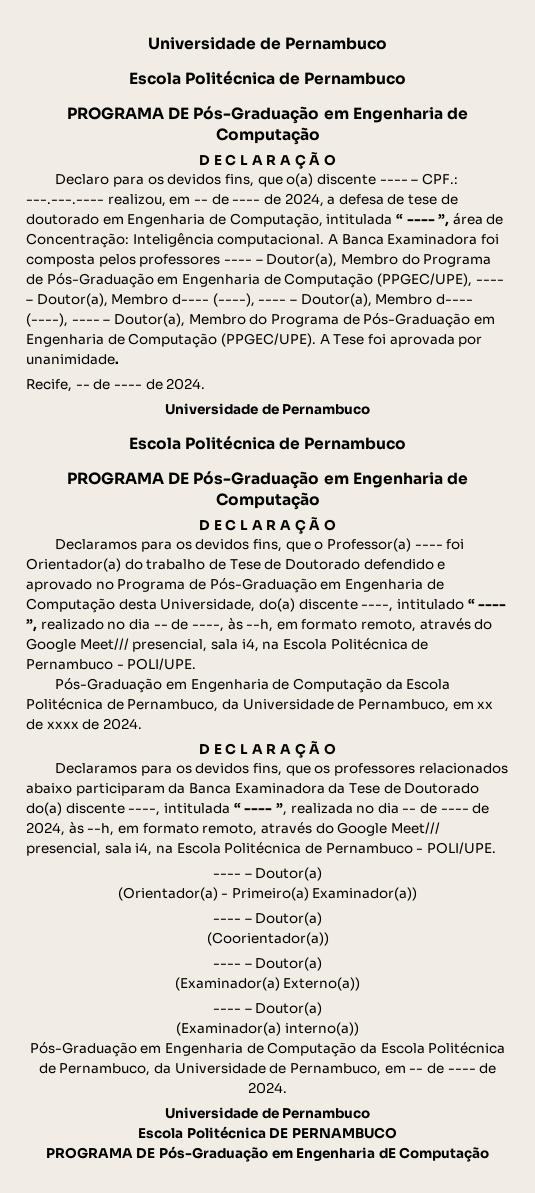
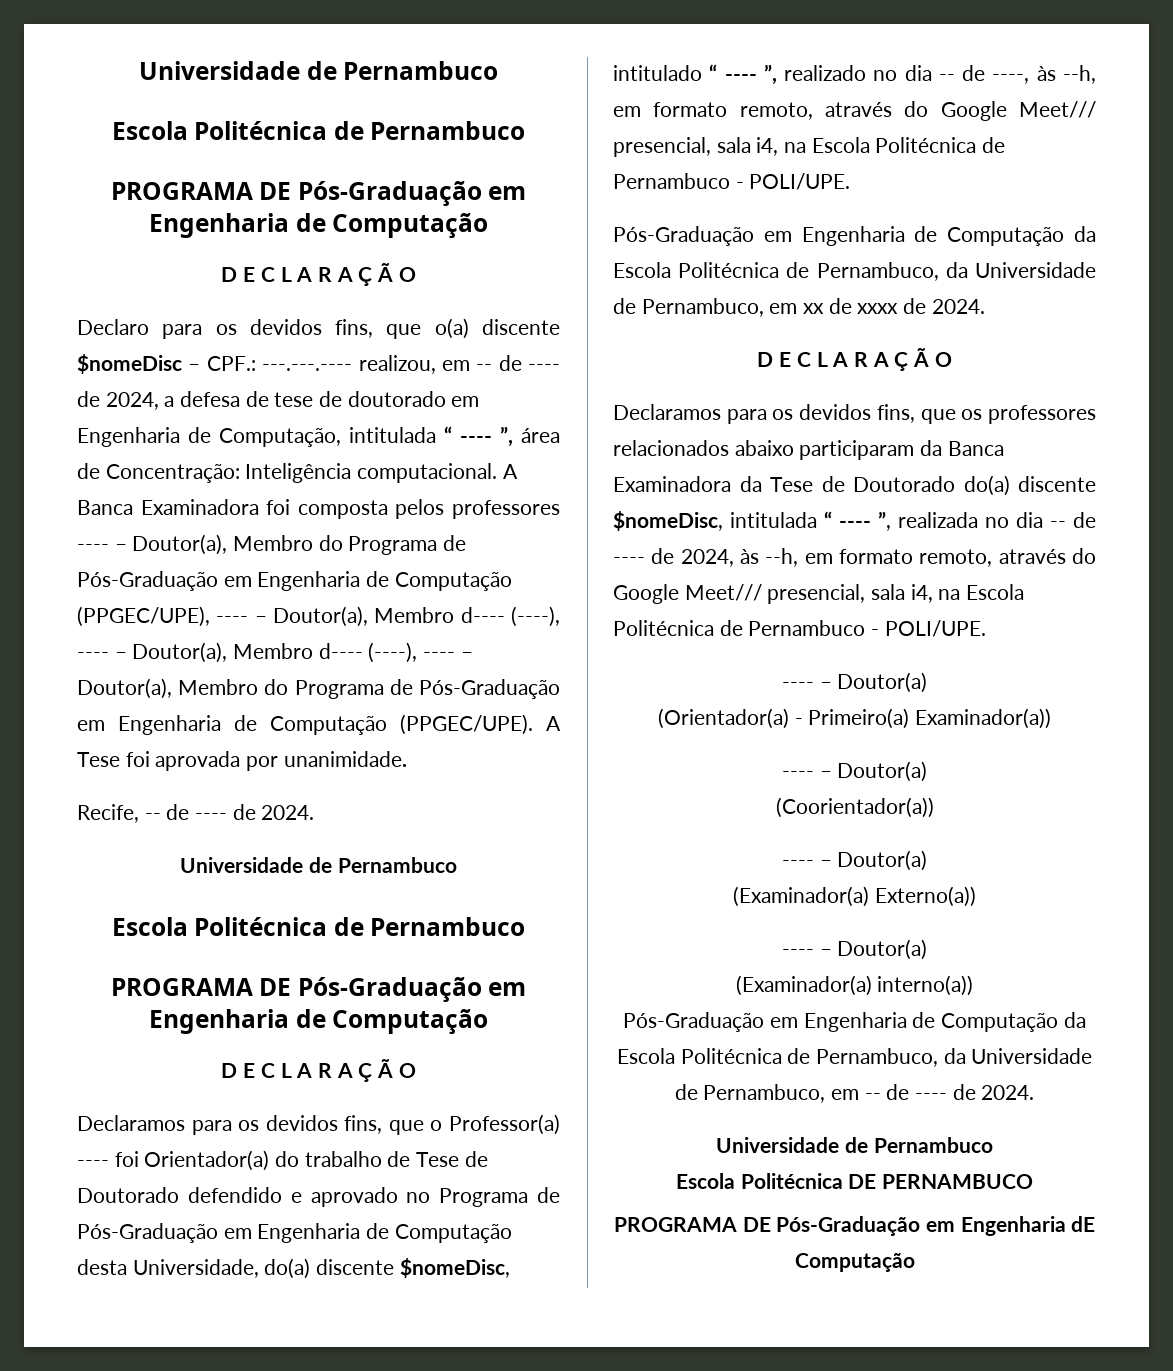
- Declaro para os devidos fins, que o(a) discente ---- – CPF.: ---.---.---- realizou, em -- de ---- de 2024, a defesa de tese de doutorado em Engenharia de Computação, intitulada “ ---- ”, área de Concentração: Inteligência computacional.
+ Declaro para os devidos fins, que o(a) discente $nomeDisc – CPF.: ---.---.---- realizou, em -- de ---- de 2024, a defesa de tese de doutorado em Engenharia de Computação, intitulada “ ---- ”, área de Concentração: Inteligência computacional.
- Declaramos para os devidos fins, que o Professor(a) ---- foi Orientador(a) do trabalho de Tese de Doutorado defendido e aprovado no Programa de Pós-Graduação em Engenharia de Computação desta Universidade, do(a) discente ----, intitulado “ ---- ”, realizado no dia -- de ----, às --h, em formato remoto, através do Google Meet/// presencial, sala i4, na Escola Politécnica de Pernambuco - POLI/UPE.
+ Declaramos para os devidos fins, que o Professor(a) ---- foi Orientador(a) do trabalho de Tese de Doutorado defendido e aprovado no Programa de Pós-Graduação em Engenharia de Computação desta Universidade, do(a) discente $nomeDisc, intitulado “ ---- ”, realizado no dia -- de ----, às --h, em formato remoto, através do Google Meet/// presencial, sala i4, na Escola Politécnica de Pernambuco - POLI/UPE.
- Declaramos para os devidos fins, que os professores relacionados abaixo participaram da Banca Examinadora da Tese de Doutorado do(a) discente ----, intitulada “ ---- ”, realizada no dia -- de ---- de 2024, às --h, em formato remoto, através do Google Meet/// presencial, sala i4, na Escola Politécnica de Pernambuco - POLI/UPE.
+ Declaramos para os devidos fins, que os professores relacionados abaixo participaram da Banca Examinadora da Tese de Doutorado do(a) discente $nomeDisc, intitulada “ ---- ”, realizada no dia -- de ---- de 2024, às --h, em formato remoto, através do Google Meet/// presencial, sala i4, na Escola Politécnica de Pernambuco - POLI/UPE.

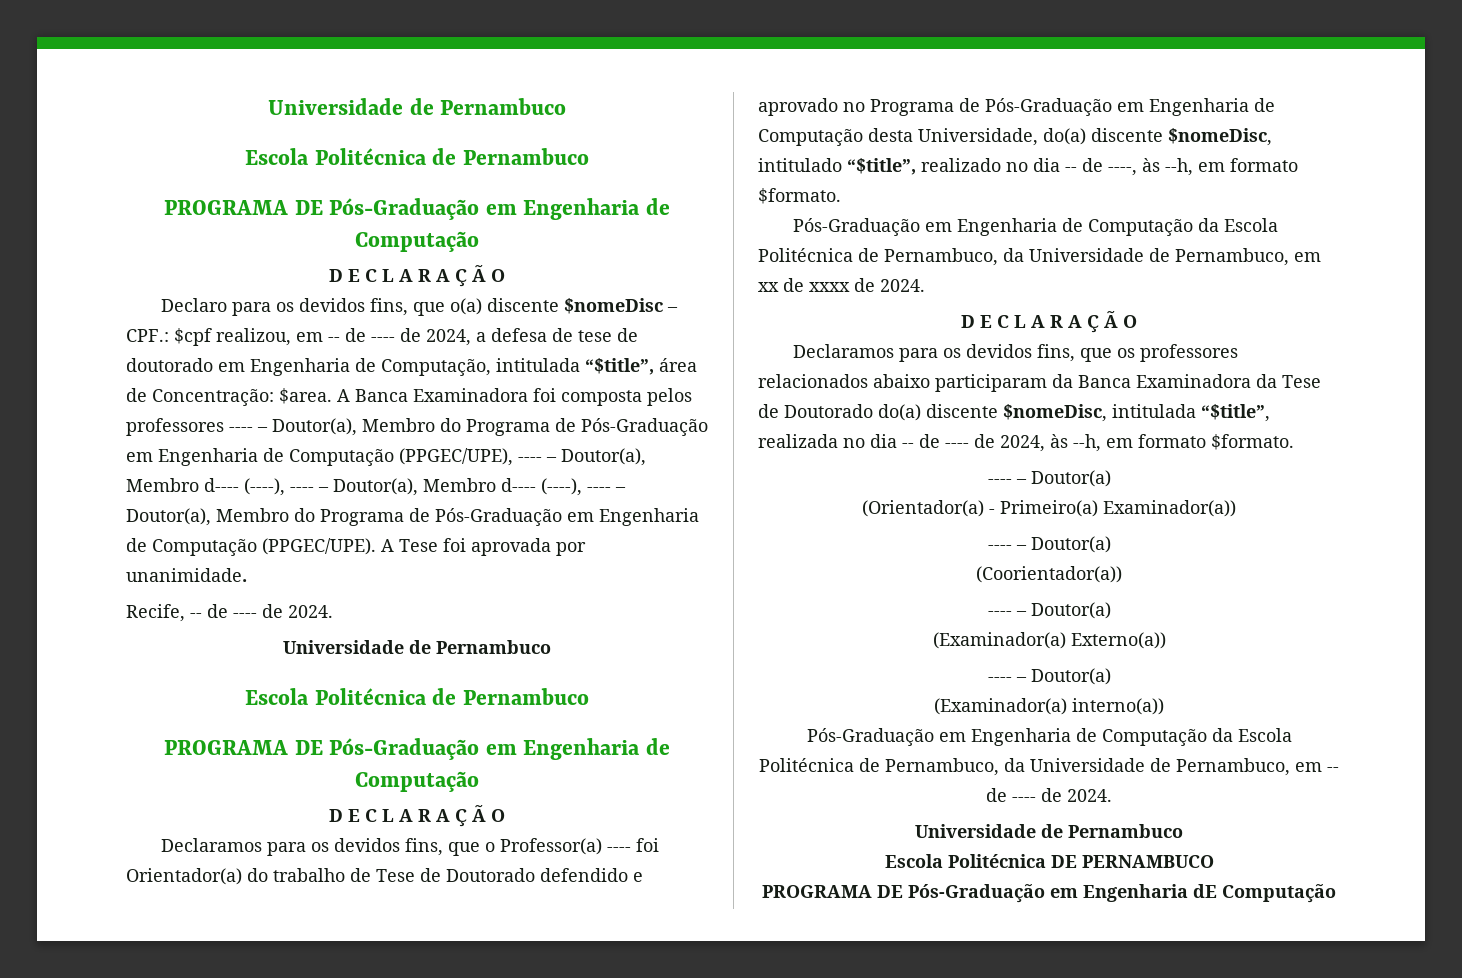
- Declaro para os devidos fins, que o(a) discente $nomeDisc – CPF.: ---.---.---- realizou, em -- de ---- de 2024, a defesa de tese de doutorado em Engenharia de Computação, intitulada “ ---- ”, área de Concentração: Inteligência computacional.
+ Declaro para os devidos fins, que o(a) discente $nomeDisc – CPF.: $cpf realizou, em -- de ---- de 2024, a defesa de tese de doutorado em Engenharia de Computação, intitulada “$title”, área de Concentração: $area.
- Declaramos para os devidos fins, que o Professor(a) ---- foi Orientador(a) do trabalho de Tese de Doutorado defendido e aprovado no Programa de Pós-Graduação em Engenharia de Computação desta Universidade, do(a) discente $nomeDisc, intitulado “ ---- ”, realizado no dia -- de ----, às --h, em formato remoto, através do Google Meet/// presencial, sala i4, na Escola Politécnica de Pernambuco - POLI/UPE.
+ Declaramos para os devidos fins, que o Professor(a) ---- foi Orientador(a) do trabalho de Tese de Doutorado defendido e aprovado no Programa de Pós-Graduação em Engenharia de Computação desta Universidade, do(a) discente $nomeDisc, intitulado “$title”, realizado no dia -- de ----, às --h, em formato $formato.
- Declaramos para os devidos fins, que os professores relacionados abaixo participaram da Banca Examinadora da Tese de Doutorado do(a) discente $nomeDisc, intitulada “ ---- ”, realizada no dia -- de ---- de 2024, às --h, em formato remoto, através do Google Meet/// presencial, sala i4, na Escola Politécnica de Pernambuco - POLI/UPE.
+ Declaramos para os devidos fins, que os professores relacionados abaixo participaram da Banca Examinadora da Tese de Doutorado do(a) discente $nomeDisc, intitulada “$title”, realizada no dia -- de ---- de 2024, às --h, em formato $formato.

